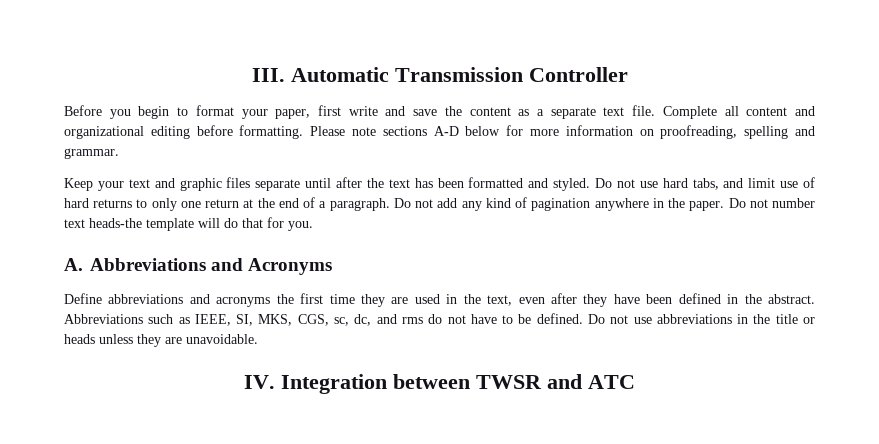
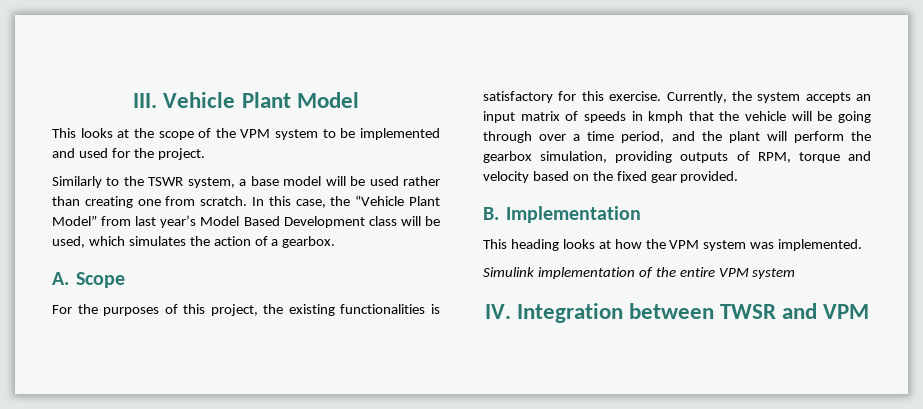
- III. Automatic Transmission Controller
- Before you begin to format your paper, first write and save the content as a separate text file. Complete all content and organizational editing before formatting. Please note sections A-D below for more information on proofreading, spelling and grammar.
- Keep your text and graphic files separate until after the text has been formatted and styled. Do not use hard tabs, and limit use of hard returns to only one return at the end of a paragraph. Do not add any kind of pagination anywhere in the paper. Do not number text heads-the template will do that for you.
- A. Abbreviations and Acronyms
- Define abbreviations and acronyms the first time they are used in the text, even after they have been defined in the abstract. Abbreviations such as IEEE, SI, MKS, CGS, sc, dc, and rms do not have to be defined. Do not use abbreviations in the title or heads unless they are unavoidable.
+ III. Vehicle Plant Model
+ This looks at the scope of the VPM system to be implemented and used for the project.
+ Similarly to the TSWR system, a base model will be used rather than creating one from scratch. In this case, the “Vehicle Plant Model” from last year’s Model Based Development class will be used, which simulates the action of a gearbox.
+ A. Scope
+ For the purposes of this project, the existing functionalities is satisfactory for this exercise. Currently, the system accepts an input matrix of speeds in kmph that the vehicle will be going through over a time period, and the plant will perform the gearbox simulation, providing outputs of RPM, torque and velocity based on the fixed gear provided.
+ B. Implementation
+ This heading looks at how the VPM system was implemented.
+ Simulink implementation of the entire VPM system
- IV. Integration between TWSR and ATC
+ IV. Integration between TWSR and VPM

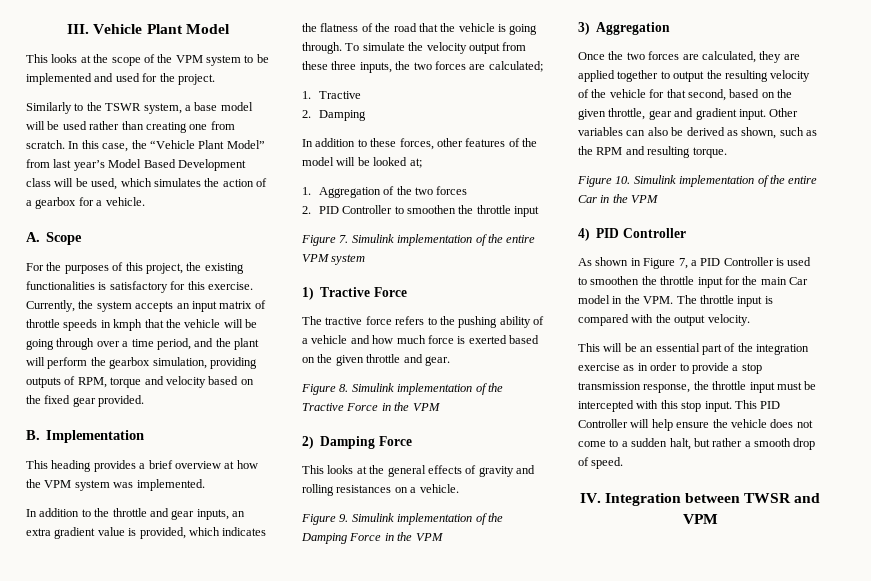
- In this case, the “Vehicle Plant Model” from last year’s Model Based Development class will be used, which simulates the action of a gearbox.
+ In this case, the “Vehicle Plant Model” from last year’s Model Based Development class will be used, which simulates the action of a gearbox for a vehicle.
- Currently, the system accepts an input matrix of speeds in kmph that the vehicle will be going through over a time period, and the plant will perform the gearbox simulation, providing outputs of RPM, torque and velocity based on the fixed gear provided.
+ Currently, the system accepts an input matrix of throttle speeds in kmph that the vehicle will be going through over a time period, and the plant will perform the gearbox simulation, providing outputs of RPM, torque and velocity based on the fixed gear provided.
- This heading looks at how the VPM system was implemented.
+ This heading provides a brief overview at how the VPM system was implemented.
- Simulink implementation of the entire VPM system
+ In addition to the throttle and gear inputs, an extra gradient value is provided, which indicates the flatness of the road that the vehicle is going through. To simulate the velocity output from these three inputs, the two forces are calculated;
+ 1. Tractive
+ 2. Damping
+ In addition to these forces, other features of the model will be looked at;
+ 1. Aggregation of the two forces
+ 2. PID Controller to smoothen the throttle input
+ Figure 7. Simulink implementation of the entire VPM system
+ 1) Tractive Force
+ The tractive force refers to the pushing ability of a vehicle and how much force is exerted based on the given throttle and gear.
+ Figure 8. Simulink implementation of the Tractive Force in the VPM
+ 2) Damping Force
+ This looks at the general effects of gravity and rolling resistances on a vehicle.
+ Figure 9. Simulink implementation of the Damping Force in the VPM
+ 3) Aggregation
+ Once the two forces are calculated, they are applied together to output the resulting velocity of the vehicle for that second, based on the given throttle, gear and gradient input. Other variables can also be derived as shown, such as the RPM and resulting torque.
+ Figure 10. Simulink implementation of the entire Car in the VPM
+ 4) PID Controller
+ As shown in Figure 7, a PID Controller is used to smoothen the throttle input for the main Car model in the VPM. The throttle input is compared with the output velocity.
+ This will be an essential part of the integration exercise as in order to provide a stop transmission response, the throttle input must be intercepted with this stop input. This PID Controller will help ensure the vehicle does not come to a sudden halt, but rather a smooth drop of speed.

